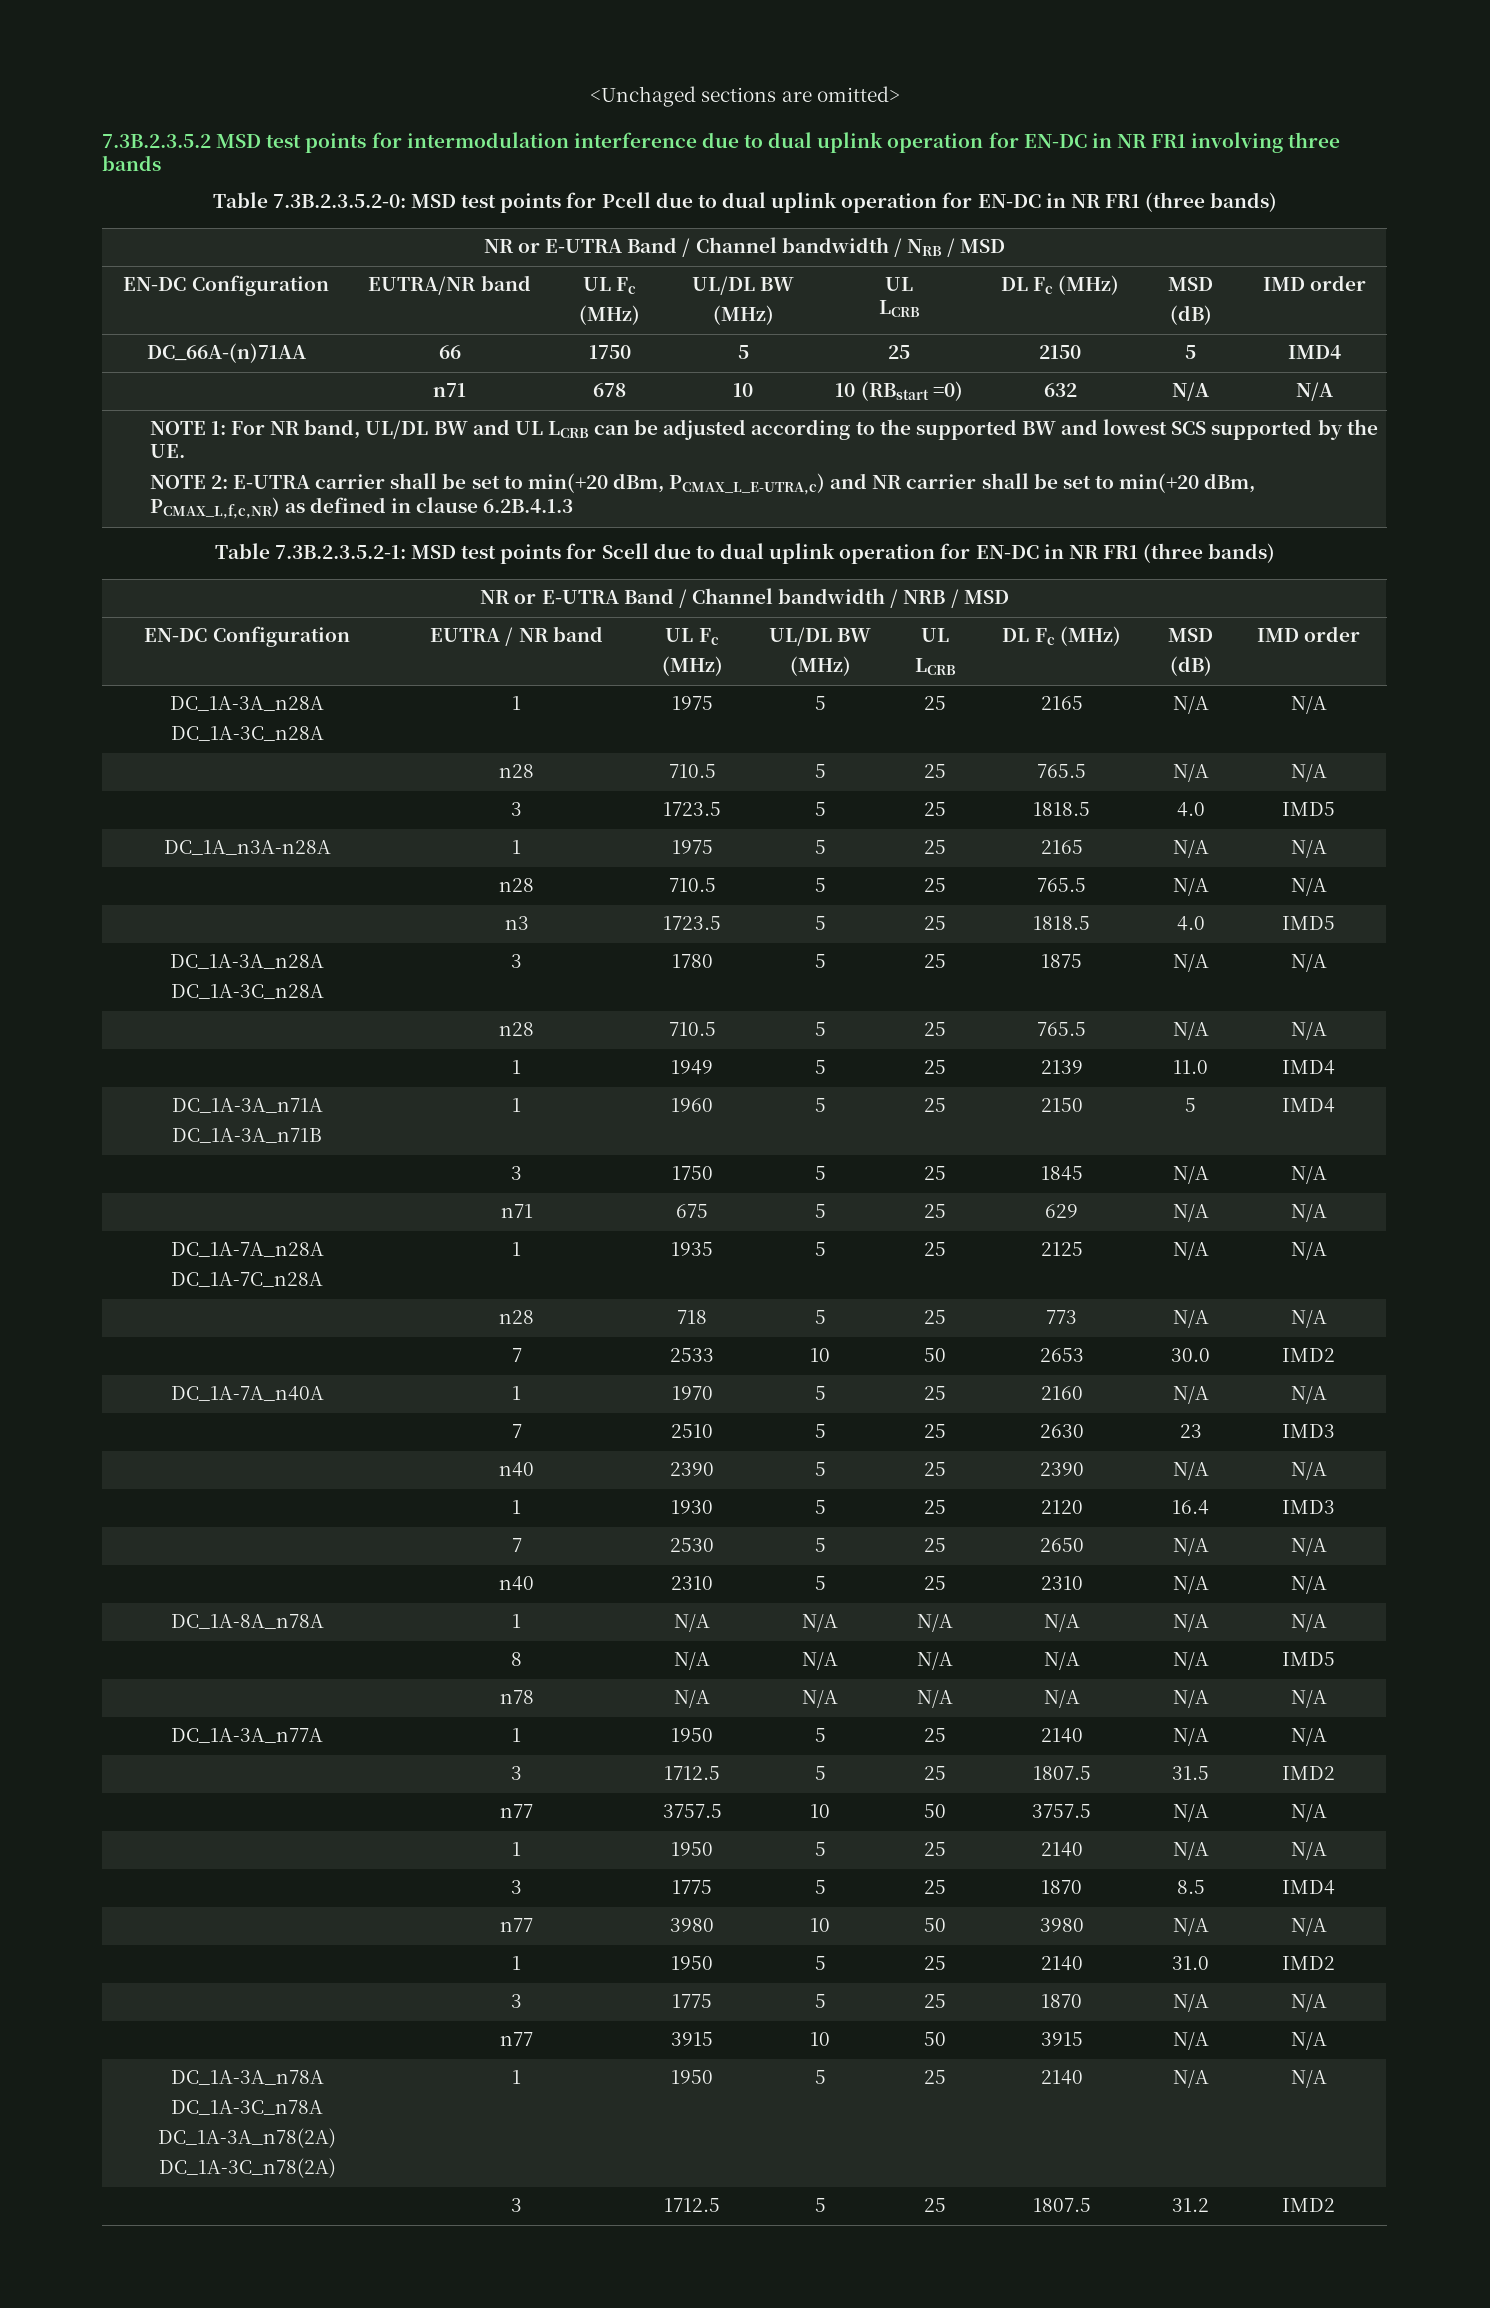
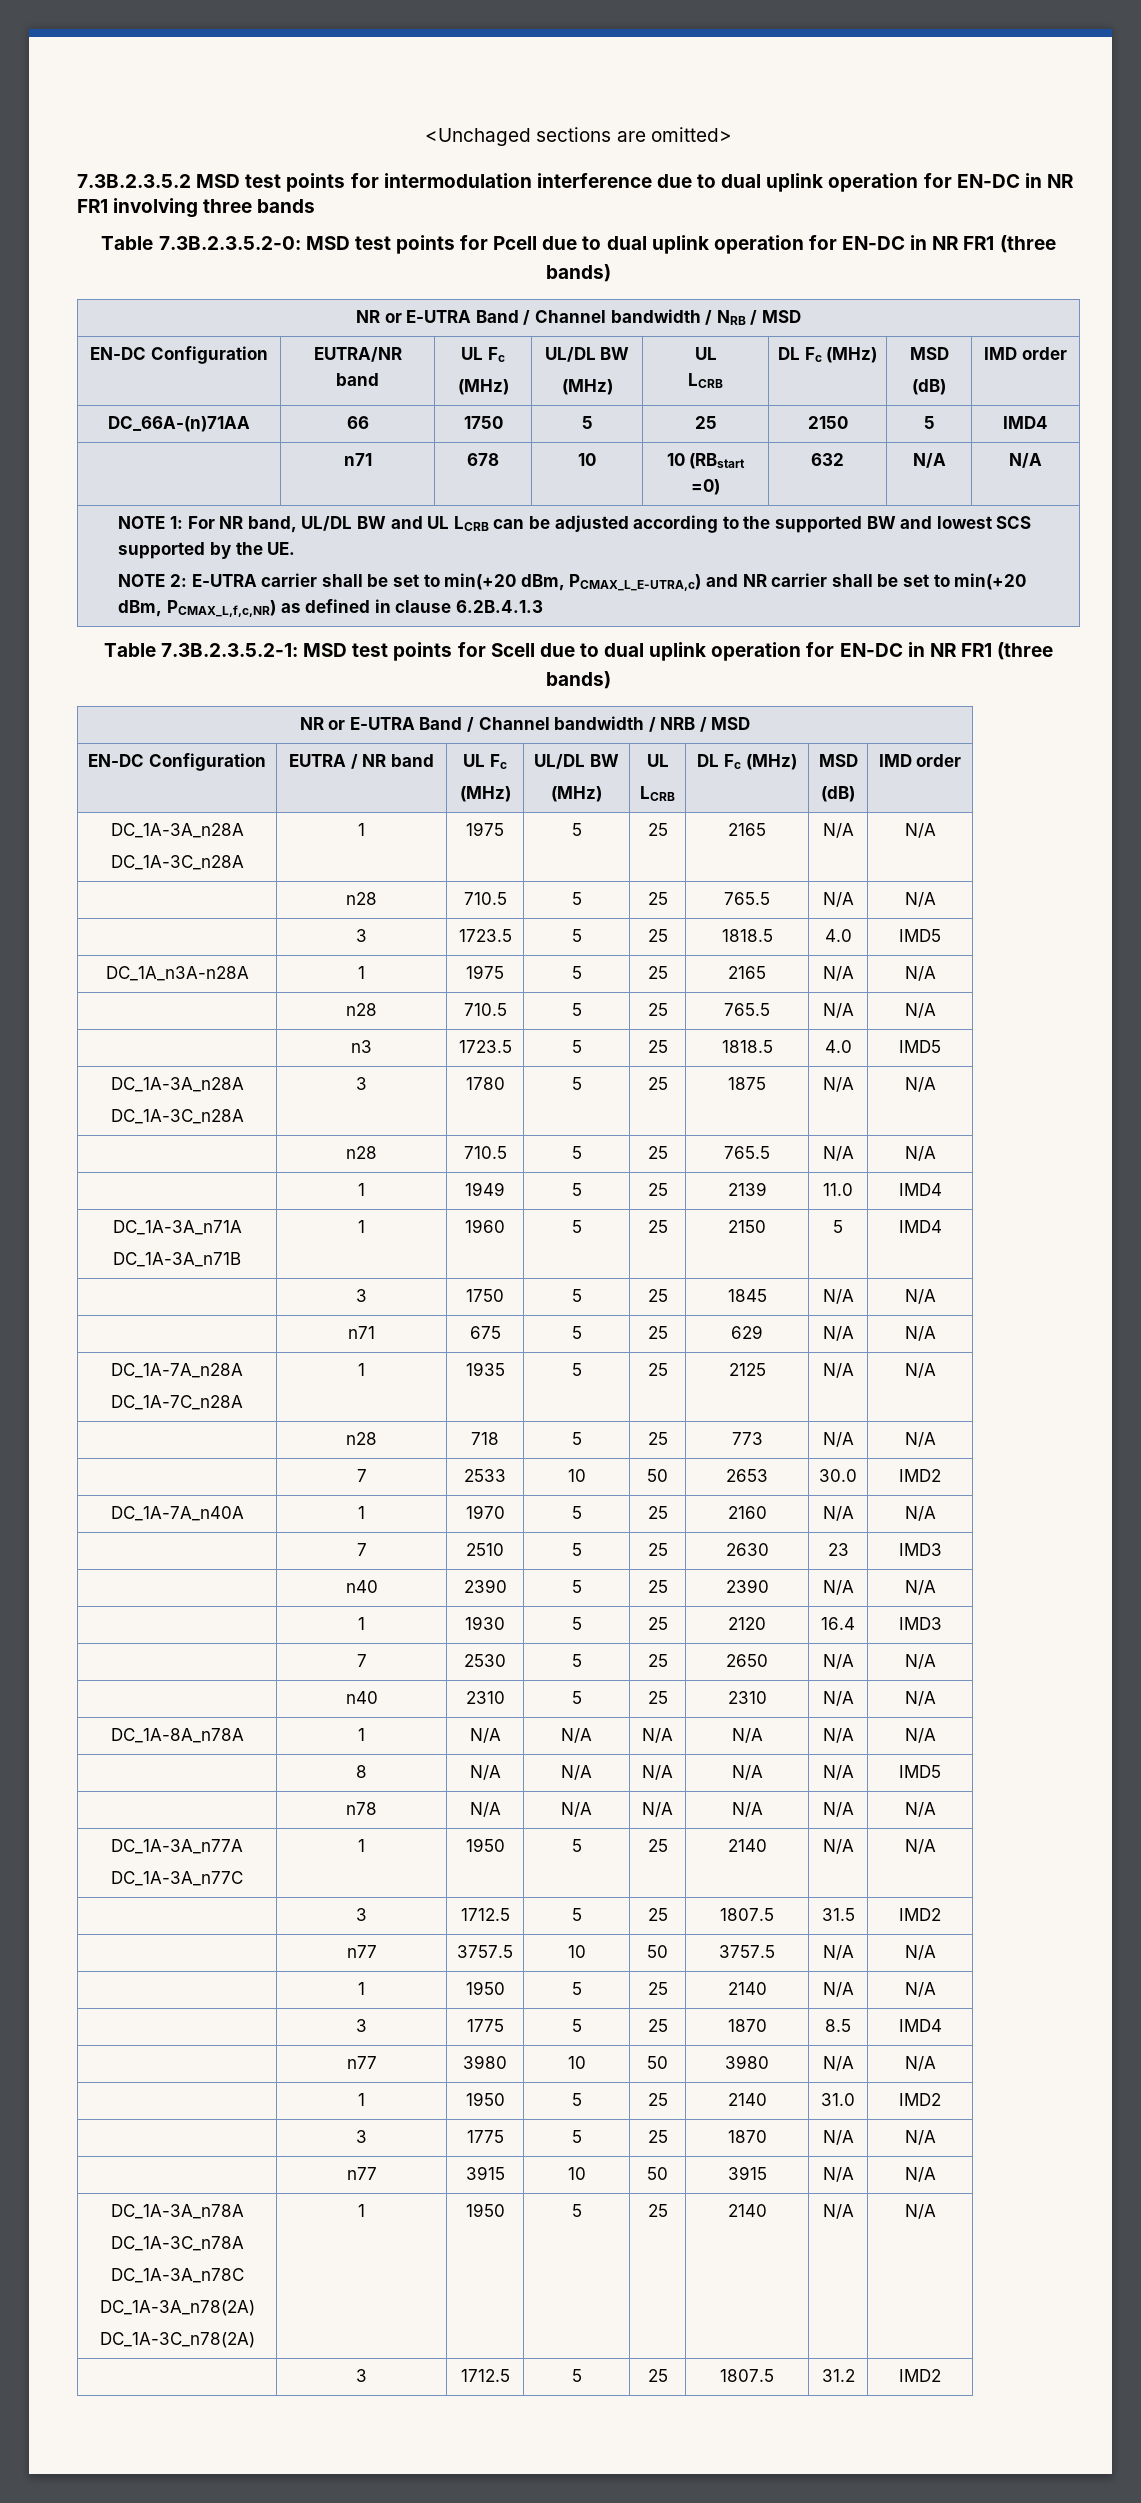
- DC_1A-3A_n77A | 1 | 1950 | 5 | 25 | 2140 | N/A | N/A
+ DC_1A-3A_n77A
+ DC_1A-3A_n77C | 1 | 1950 | 5 | 25 | 2140 | N/A | N/A
  DC_1A-3A_n78A
  DC_1A-3C_n78A
+ DC_1A-3A_n78C

